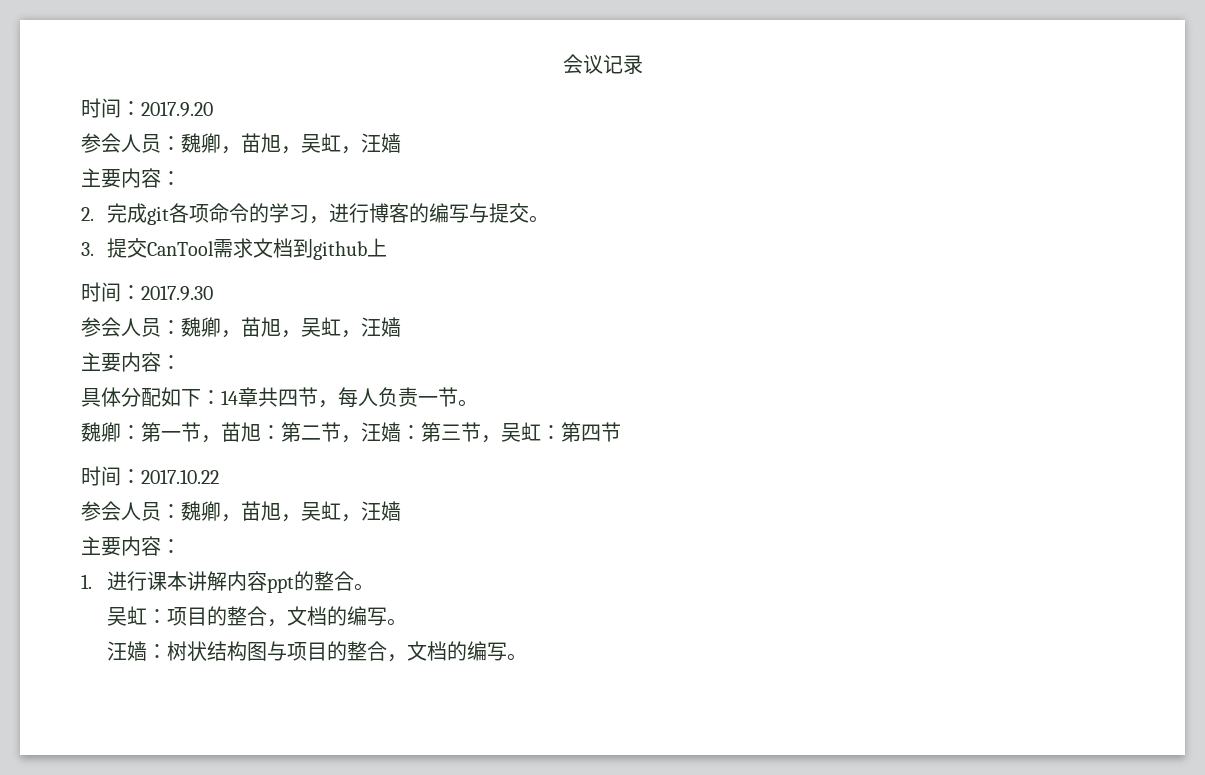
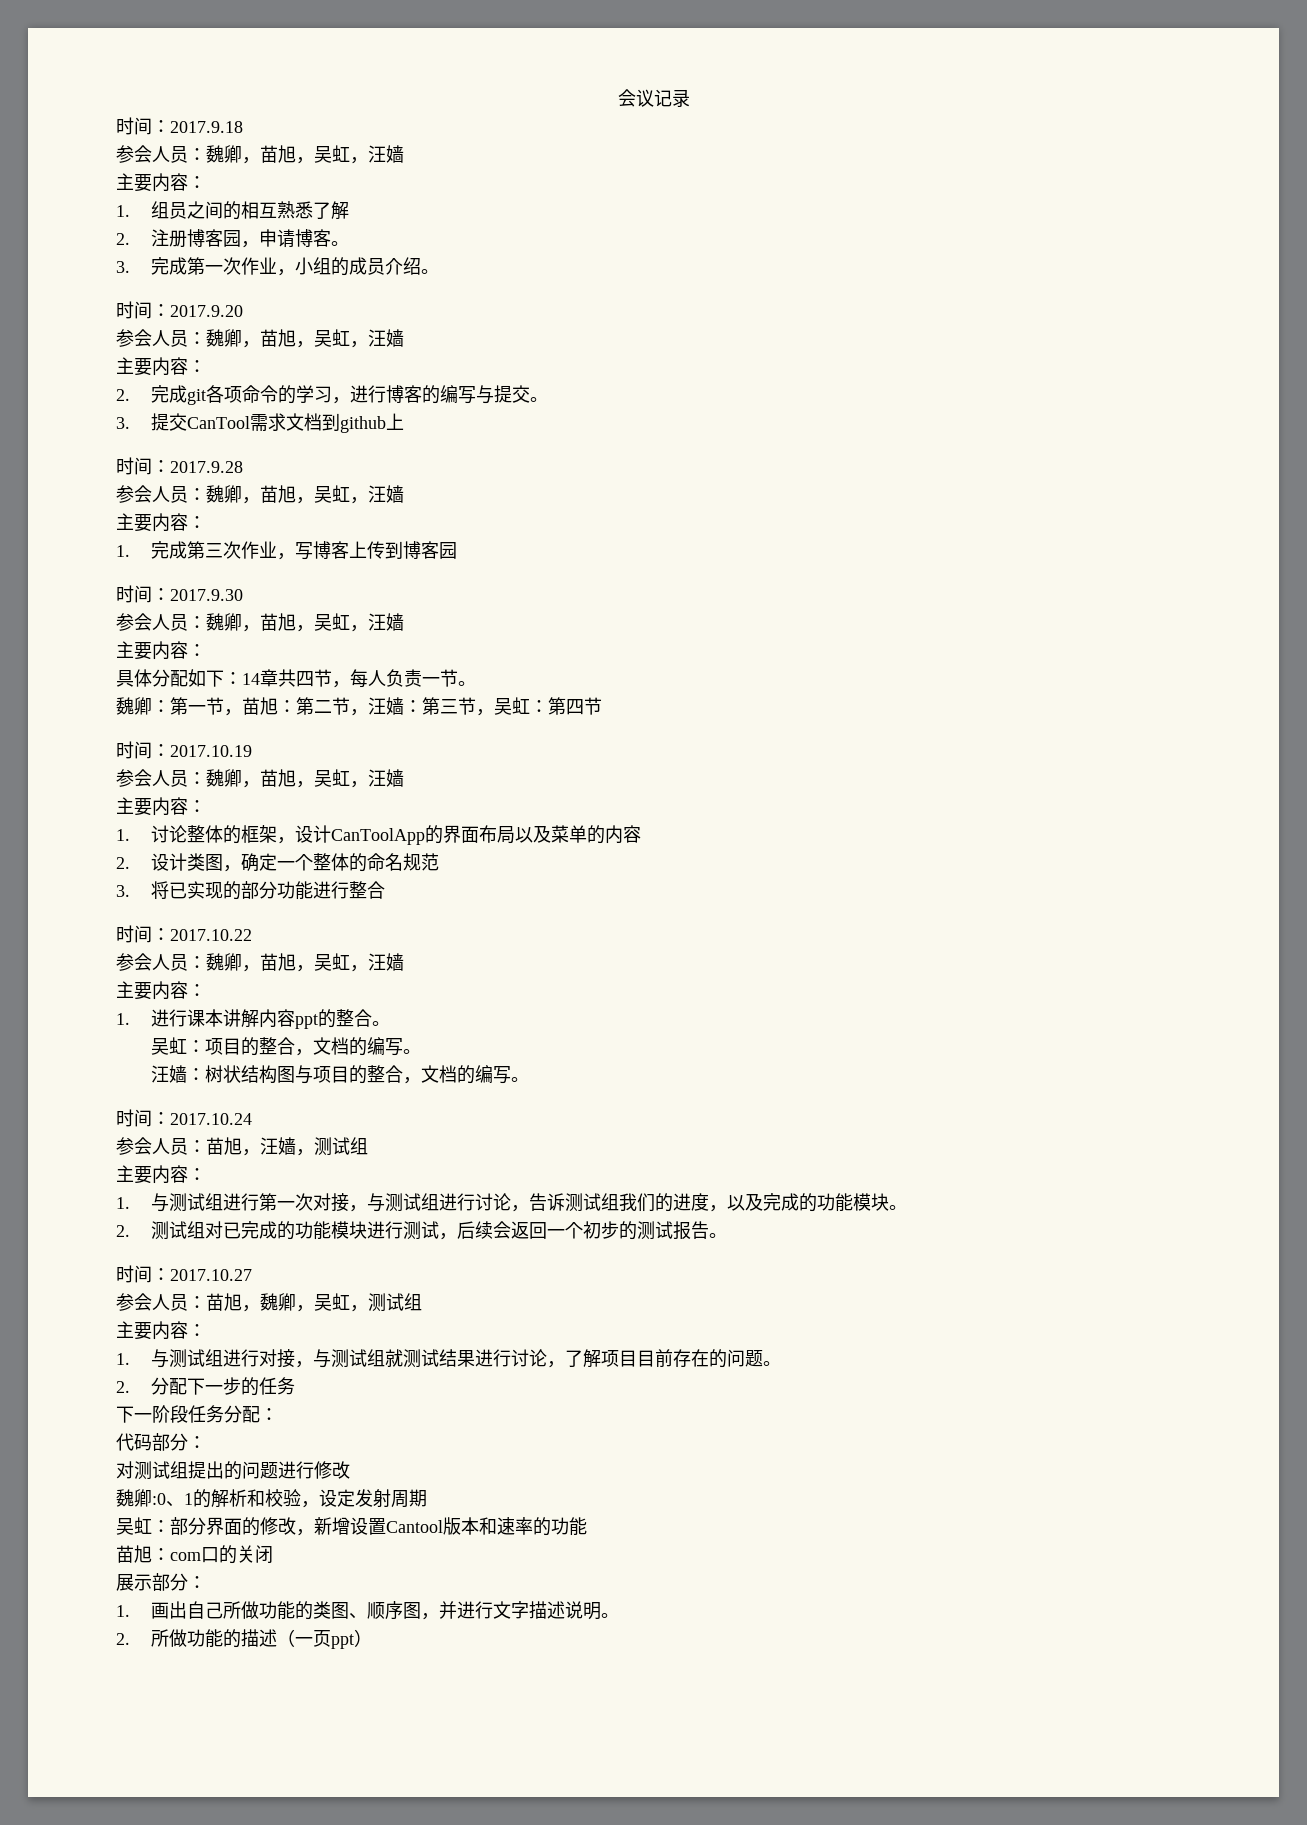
+ 时间：2017.9.18
+ 参会人员：魏卿，苗旭，吴虹，汪嫱
+ 主要内容：
+ 1.组员之间的相互熟悉了解
+ 2.注册博客园，申请博客。
+ 3.完成第一次作业，小组的成员介绍。
+ 时间：2017.9.28
+ 参会人员：魏卿，苗旭，吴虹，汪嫱
+ 主要内容：
+ 1.完成第三次作业，写博客上传到博客园
+ 时间：2017.10.19
+ 参会人员：魏卿，苗旭，吴虹，汪嫱
+ 主要内容：
+ 1.讨论整体的框架，设计CanToolApp的界面布局以及菜单的内容
+ 2.设计类图，确定一个整体的命名规范
+ 3.将已实现的部分功能进行整合
+ 时间：2017.10.24
+ 参会人员：苗旭，汪嫱，测试组
+ 主要内容：
+ 1.与测试组进行第一次对接，与测试组进行讨论，告诉测试组我们的进度，以及完成的功能模块。
+ 2.测试组对已完成的功能模块进行测试，后续会返回一个初步的测试报告。
+ 时间：2017.10.27
+ 参会人员：苗旭，魏卿，吴虹，测试组
+ 主要内容：
+ 1.与测试组进行对接，与测试组就测试结果进行讨论，了解项目目前存在的问题。
+ 2.分配下一步的任务
+ 下一阶段任务分配：
+ 代码部分：
+ 对测试组提出的问题进行修改
+ 魏卿:0、1的解析和校验，设定发射周期
+ 吴虹：部分界面的修改，新增设置Cantool版本和速率的功能
+ 苗旭：com口的关闭
+ 展示部分：
+ 1.画出自己所做功能的类图、顺序图，并进行文字描述说明。
+ 2.所做功能的描述（一页ppt）

